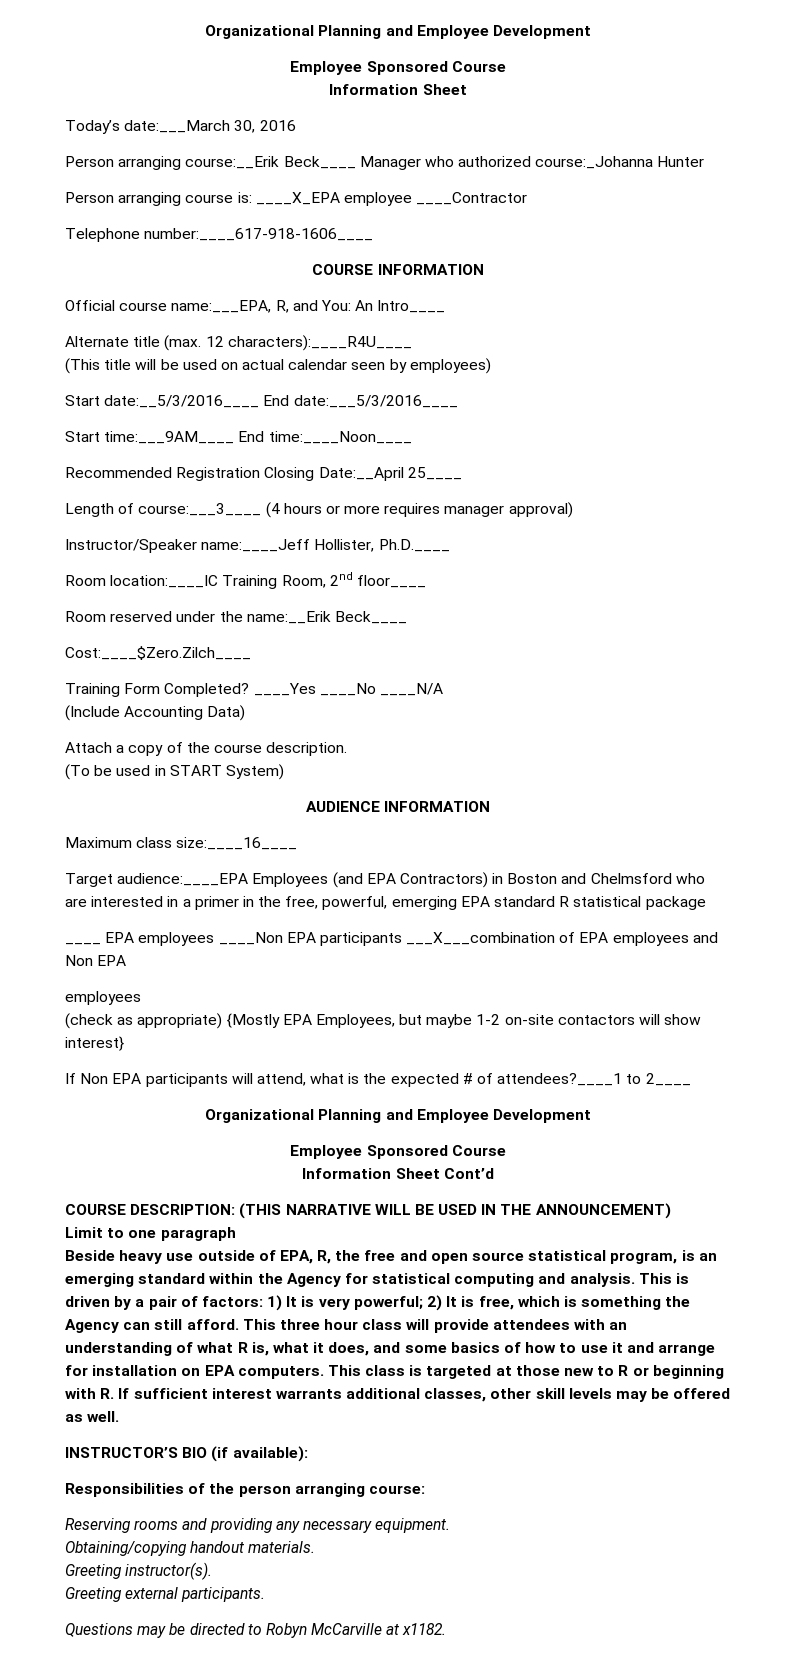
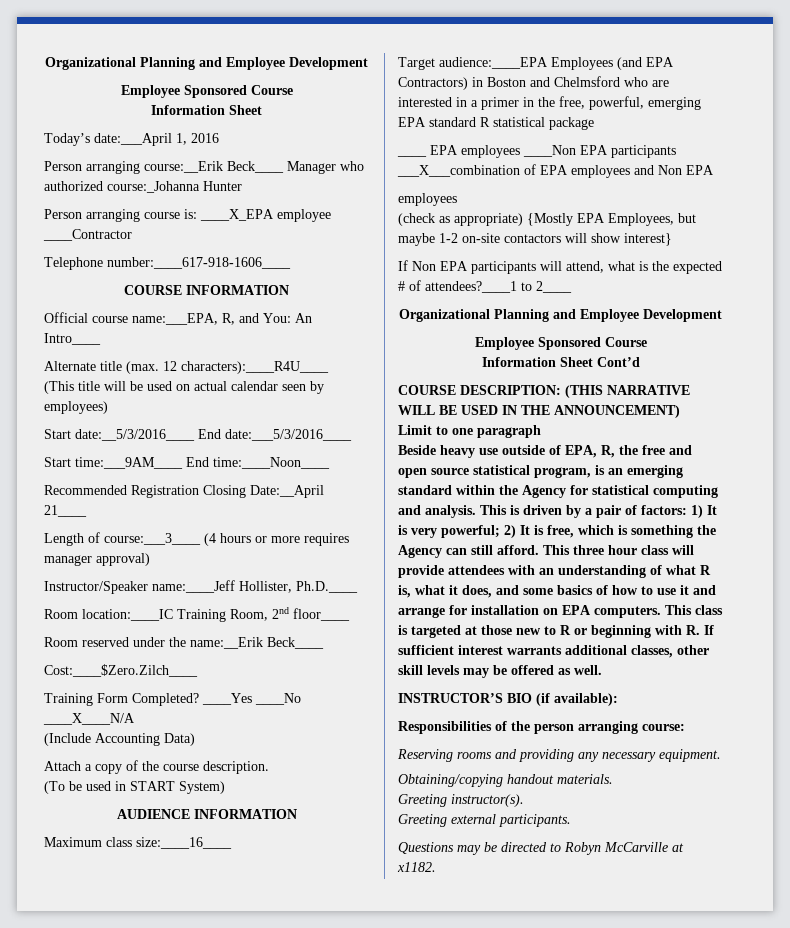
- Today’s date:___March 30, 2016
+ Today’s date:___April 1, 2016
- Recommended Registration Closing Date:__April 25____
+ Recommended Registration Closing Date:__April 21____
- ____Yes ____No ____N/A
+ ____Yes ____No ____X____N/A

